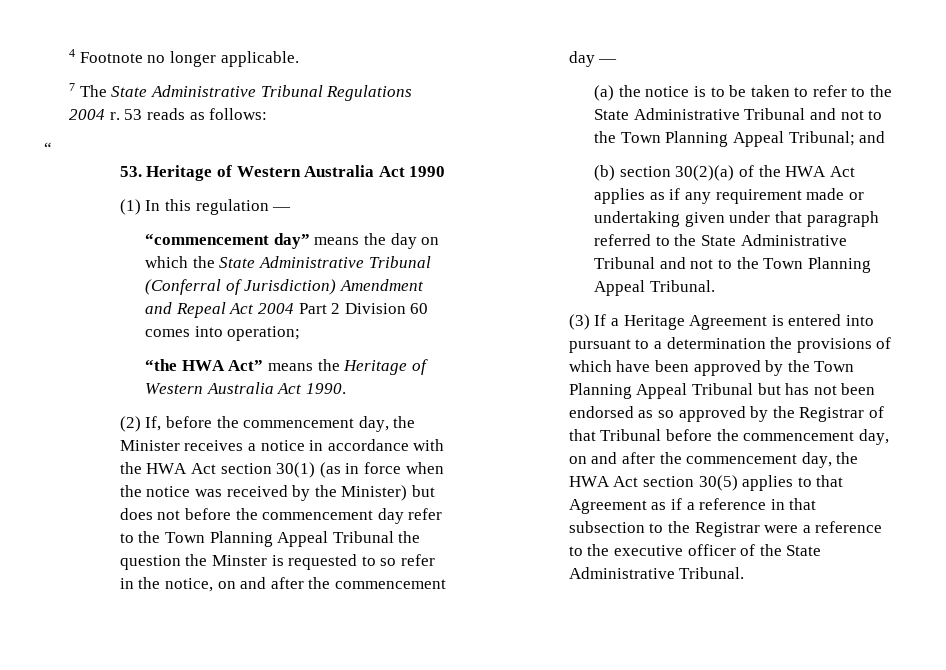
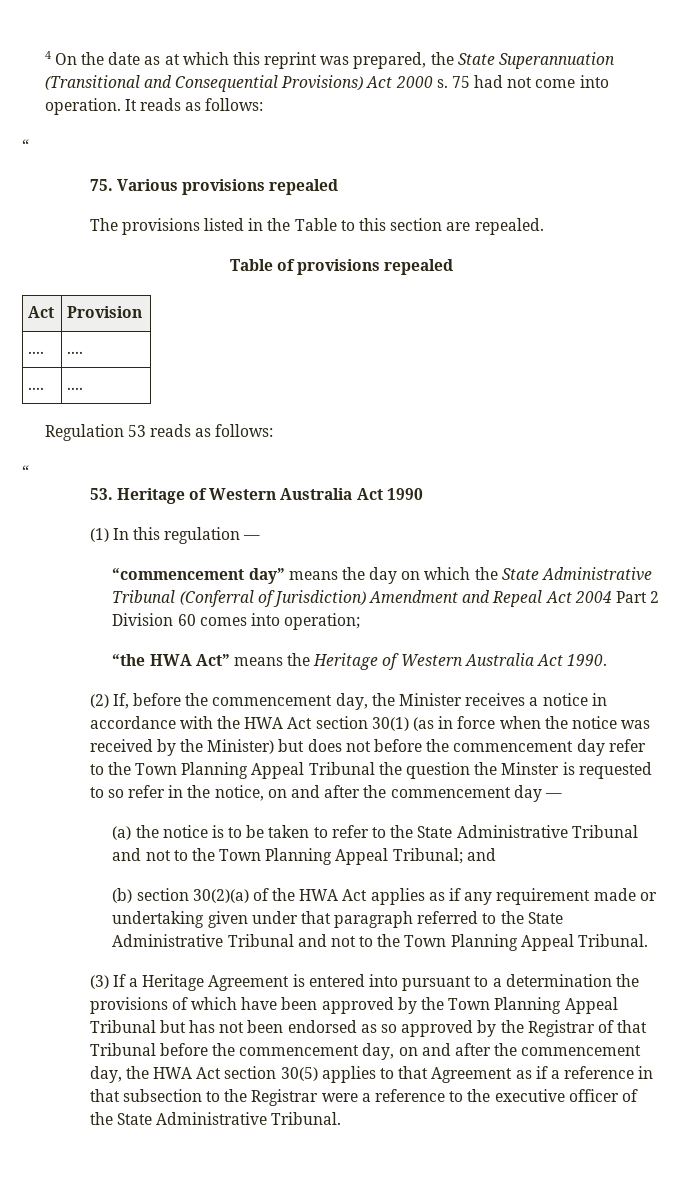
- 4 Footnote no longer applicable.
- 7 The State Administrative Tribunal Regulations 2004 r. 53 reads as follows:
+ 4 On the date as at which this reprint was prepared, the State Superannuation (Transitional and Consequential Provisions) Act 2000 s. 75 had not come into operation. It reads as follows:
+ “
+ 75. Various provisions repealed
+ The provisions listed in the Table to this section are repealed.
+ Table of provisions repealed
+ Act | Provision
+ .... | ....
+ .... | ....
+ Regulation 53 reads as follows:

